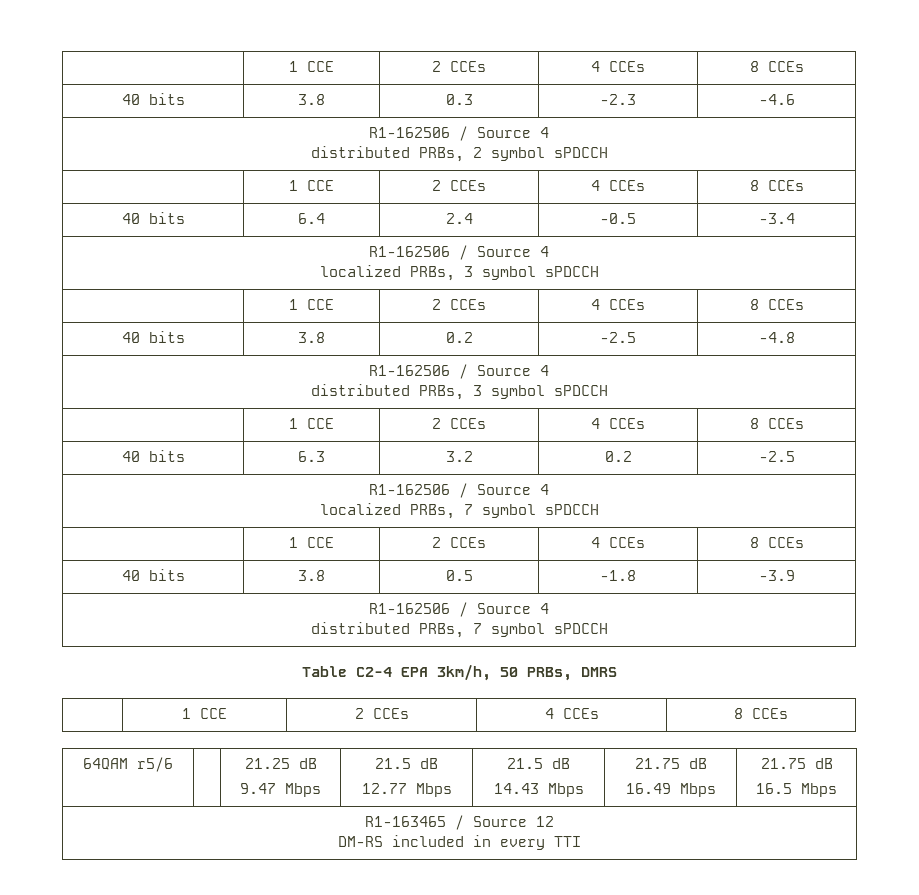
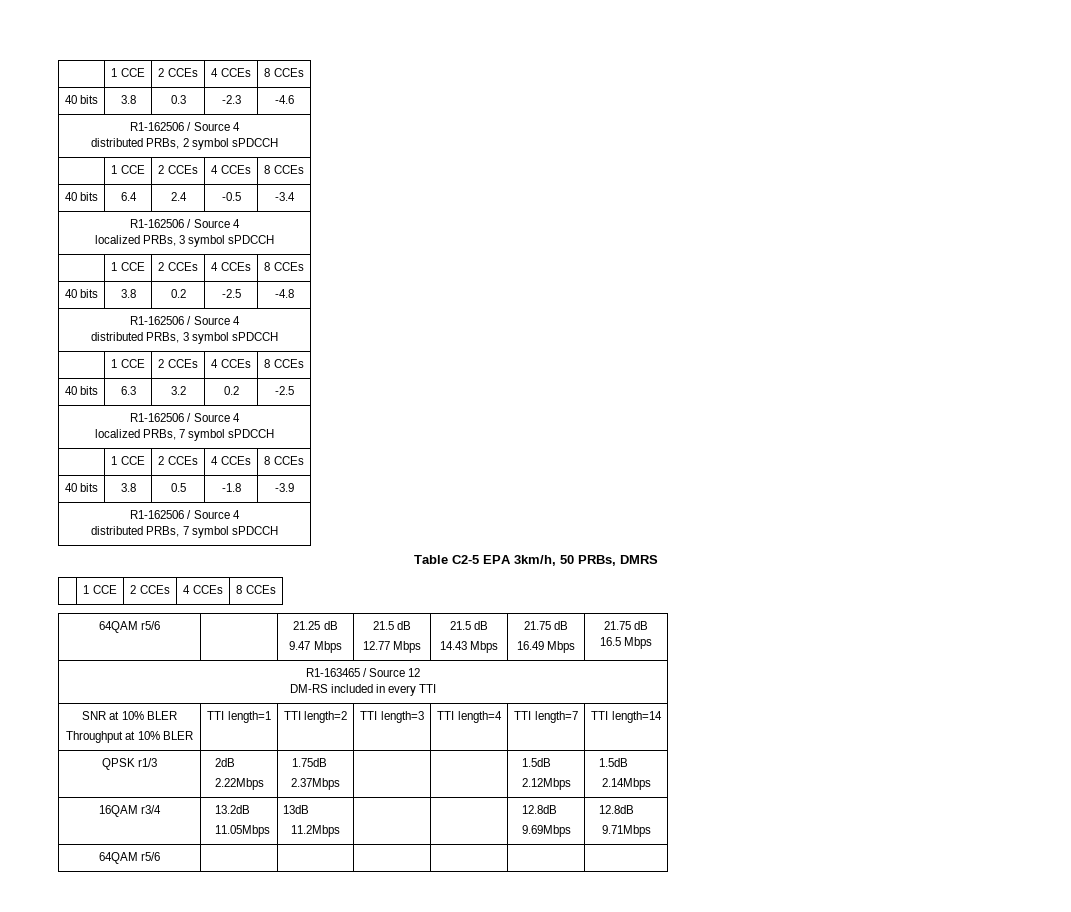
- Table C2-4 EPA 3km/h, 50 PRBs, DMRS
+ Table C2-5 EPA 3km/h, 50 PRBs, DMRS
+ SNR at 10% BLER
+ Throughput at 10% BLER | TTI length=1 | TTI length=2 | TTI length=3 | TTI length=4 | TTI length=7 | TTI length=14
+ QPSK r1/3 | 2dB
+ 2.22Mbps | 1.75dB
+ 2.37Mbps | | | 1.5dB
+ 2.12Mbps | 1.5dB
+ 2.14Mbps
+ 16QAM r3/4 | 13.2dB
+ 11.05Mbps | 13dB
+ 11.2Mbps | | | 12.8dB
+ 9.69Mbps | 12.8dB
+ 9.71Mbps
+ 64QAM r5/6 | | | | | |

